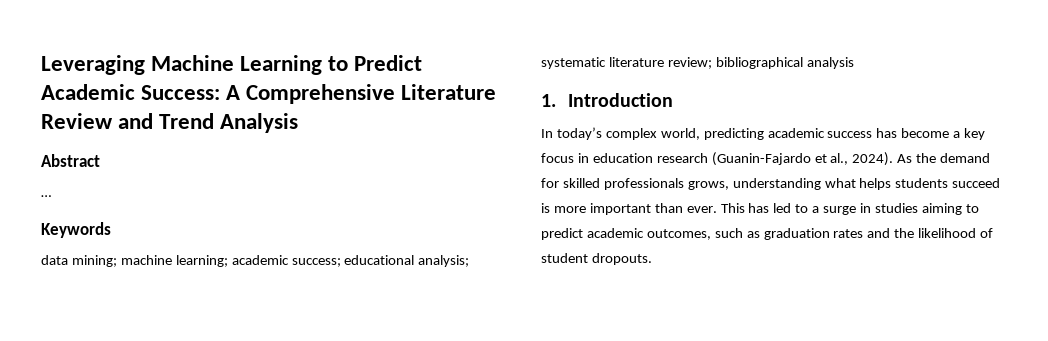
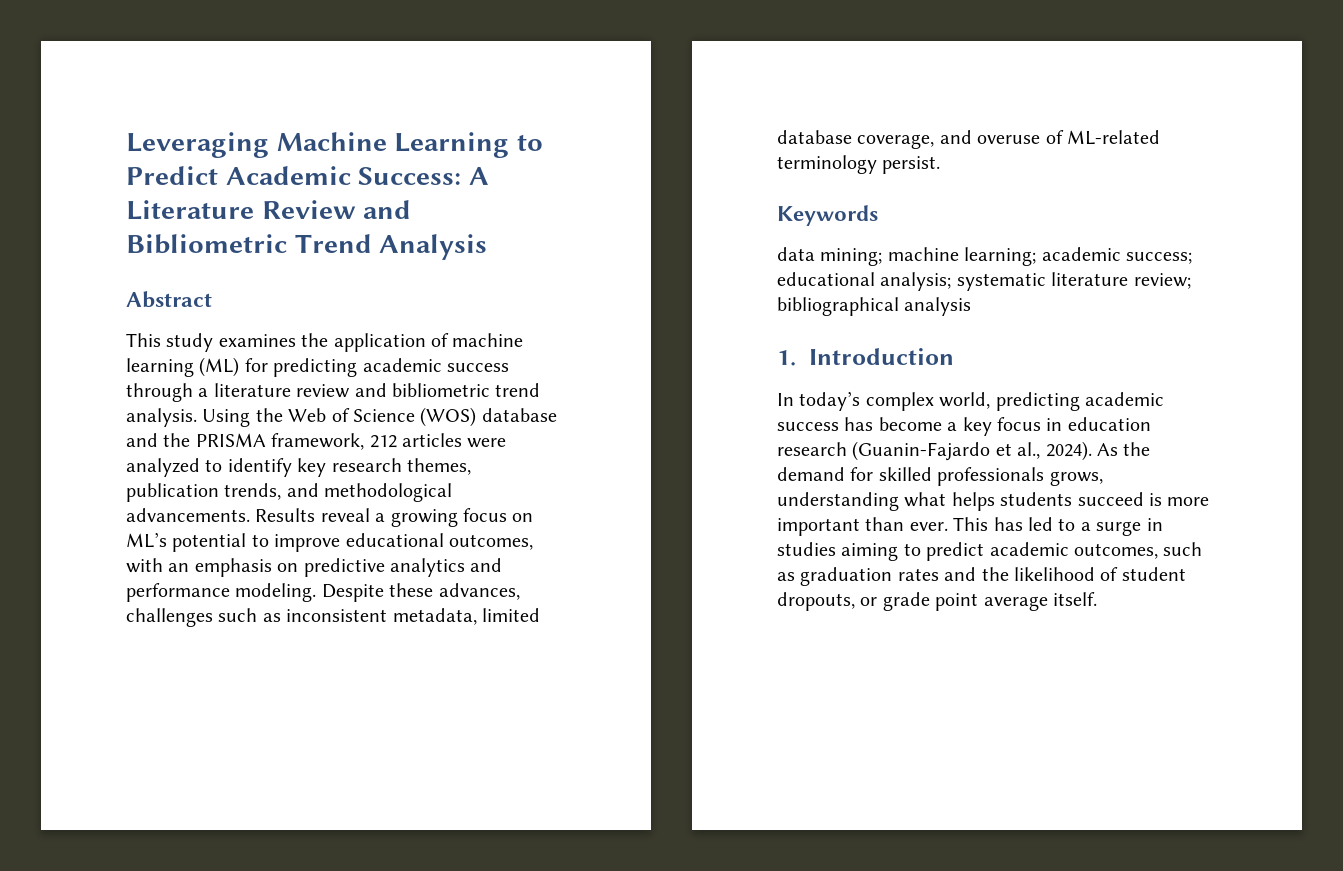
- Leveraging Machine Learning to Predict Academic Success: A Comprehensive Literature Review and Trend Analysis
+ Leveraging Machine Learning to Predict Academic Success: A Literature Review and Bibliometric Trend Analysis
- …
+ This study examines the application of machine learning (ML) for predicting academic success through a literature review and bibliometric trend analysis. Using the Web of Science (WOS) database and the PRISMA framework, 212 articles were analyzed to identify key research themes, publication trends, and methodological advancements. Results reveal a growing focus on ML’s potential to improve educational outcomes, with an emphasis on predictive analytics and performance modeling. Despite these advances, challenges such as inconsistent metadata, limited database coverage, and overuse of ML-related terminology persist.
- This has led to a surge in studies aiming to predict academic outcomes, such as graduation rates and the likelihood of student dropouts.
+ This has led to a surge in studies aiming to predict academic outcomes, such as graduation rates and the likelihood of student dropouts, or grade point average itself.

